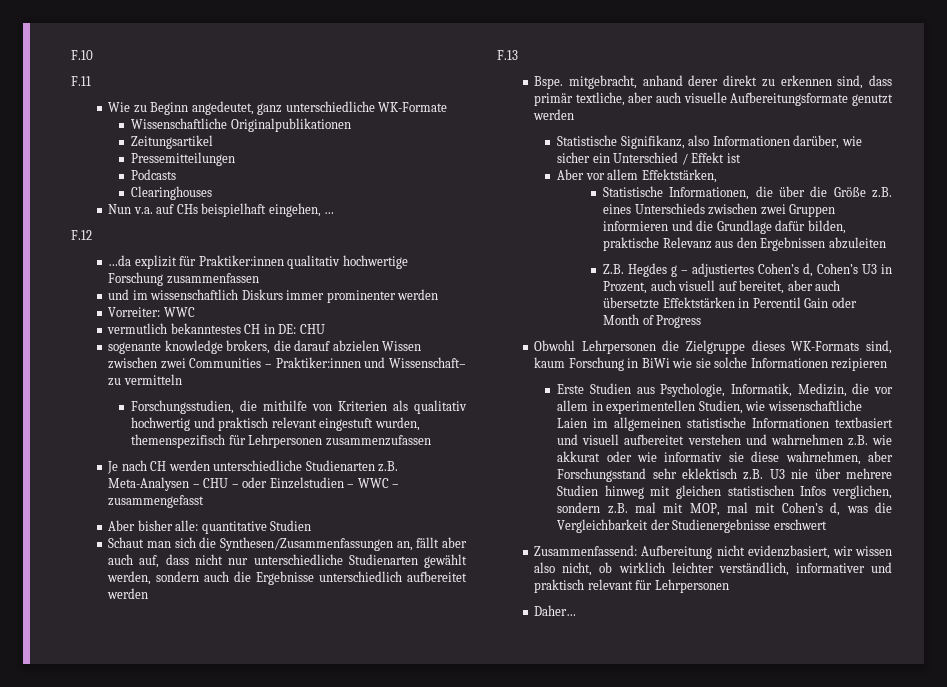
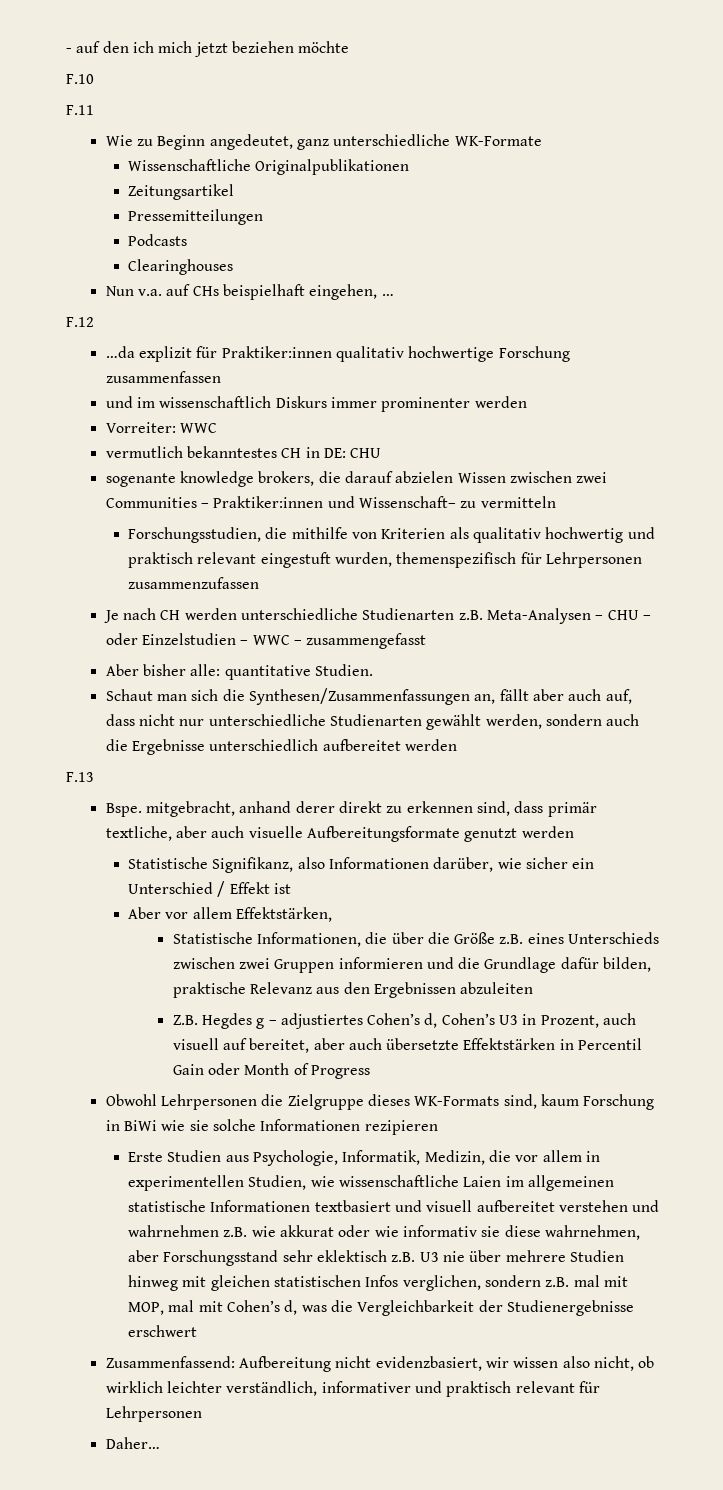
+ - auf den ich mich jetzt beziehen möchte
- Aber bisher alle: quantitative Studien
+ Aber bisher alle: quantitative Studien.

